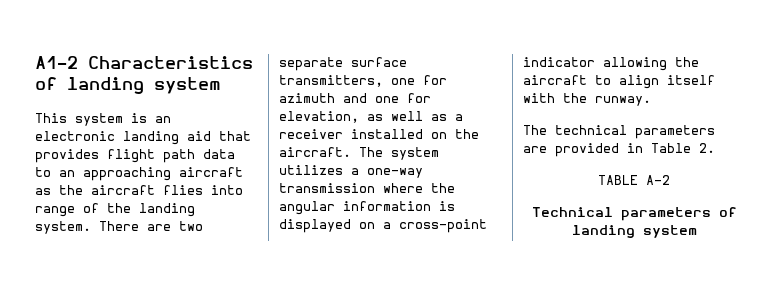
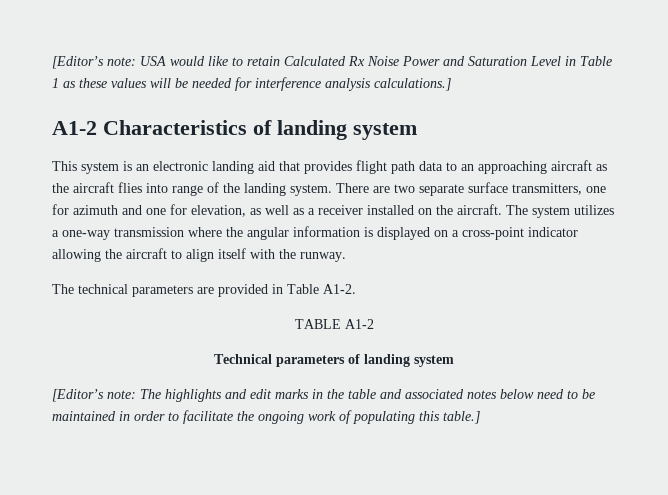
+ [Editor’s note: USA would like to retain Calculated Rx Noise Power and Saturation Level in Table 1 as these values will be needed for interference analysis calculations.]
- The technical parameters are provided in Table 2.
+ The technical parameters are provided in Table A1-2.
- TABLE A-2
+ TABLE A1-2
+ [Editor’s note: The highlights and edit marks in the table and associated notes below need to be maintained in order to facilitate the ongoing work of populating this table.]

